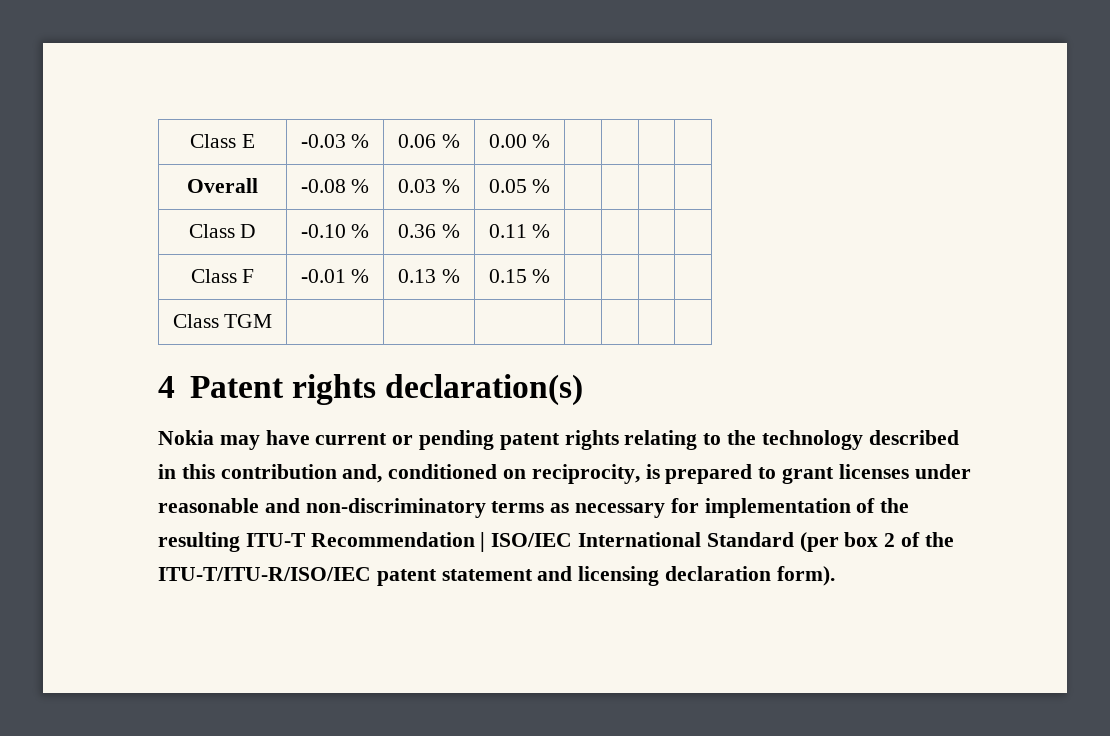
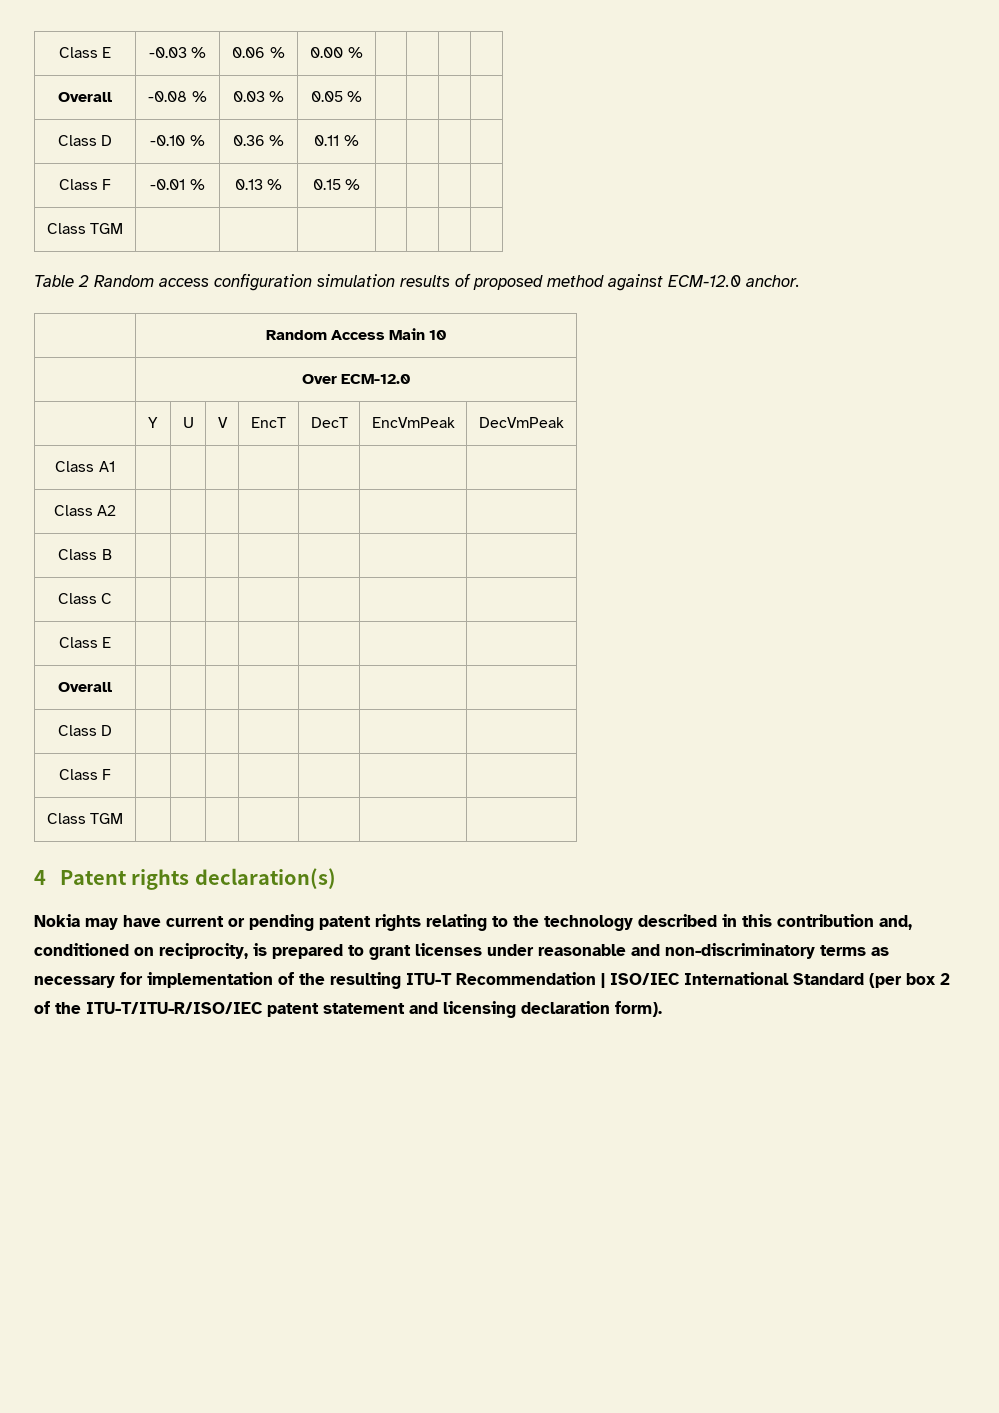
+ Table 2 Random access configuration simulation results of proposed method against ECM-12.0 anchor.
+ | Random Access Main 10
+ | Over ECM-12.0
+ | Y | U | V | EncT | DecT | EncVmPeak | DecVmPeak
+ Class A1 | | | | | | |
+ Class A2 | | | | | | |
+ Class B | | | | | | |
+ Class C | | | | | | |
+ Class E | | | | | | |
+ Overall | | | | | | |
+ Class D | | | | | | |
+ Class F | | | | | | |
+ Class TGM | | | | | | |

